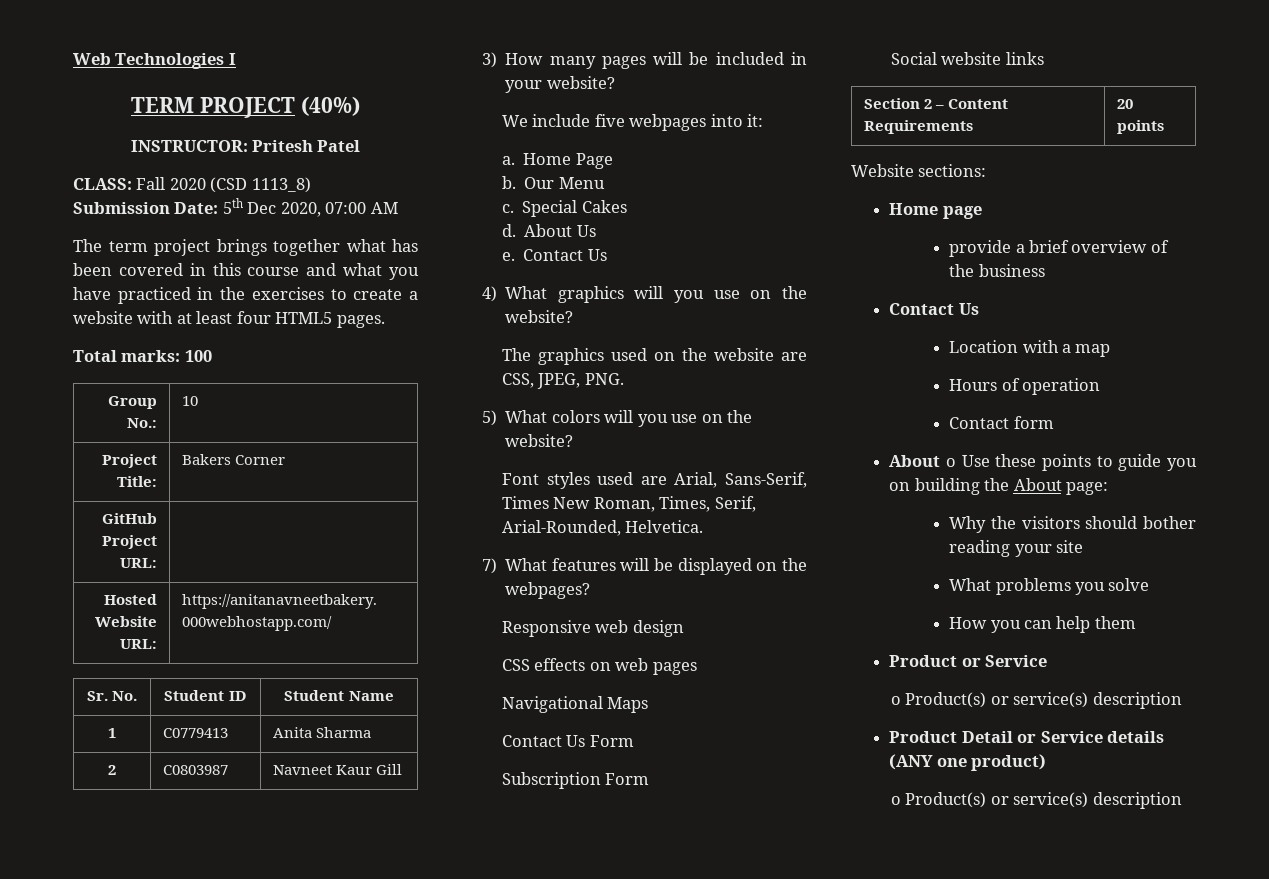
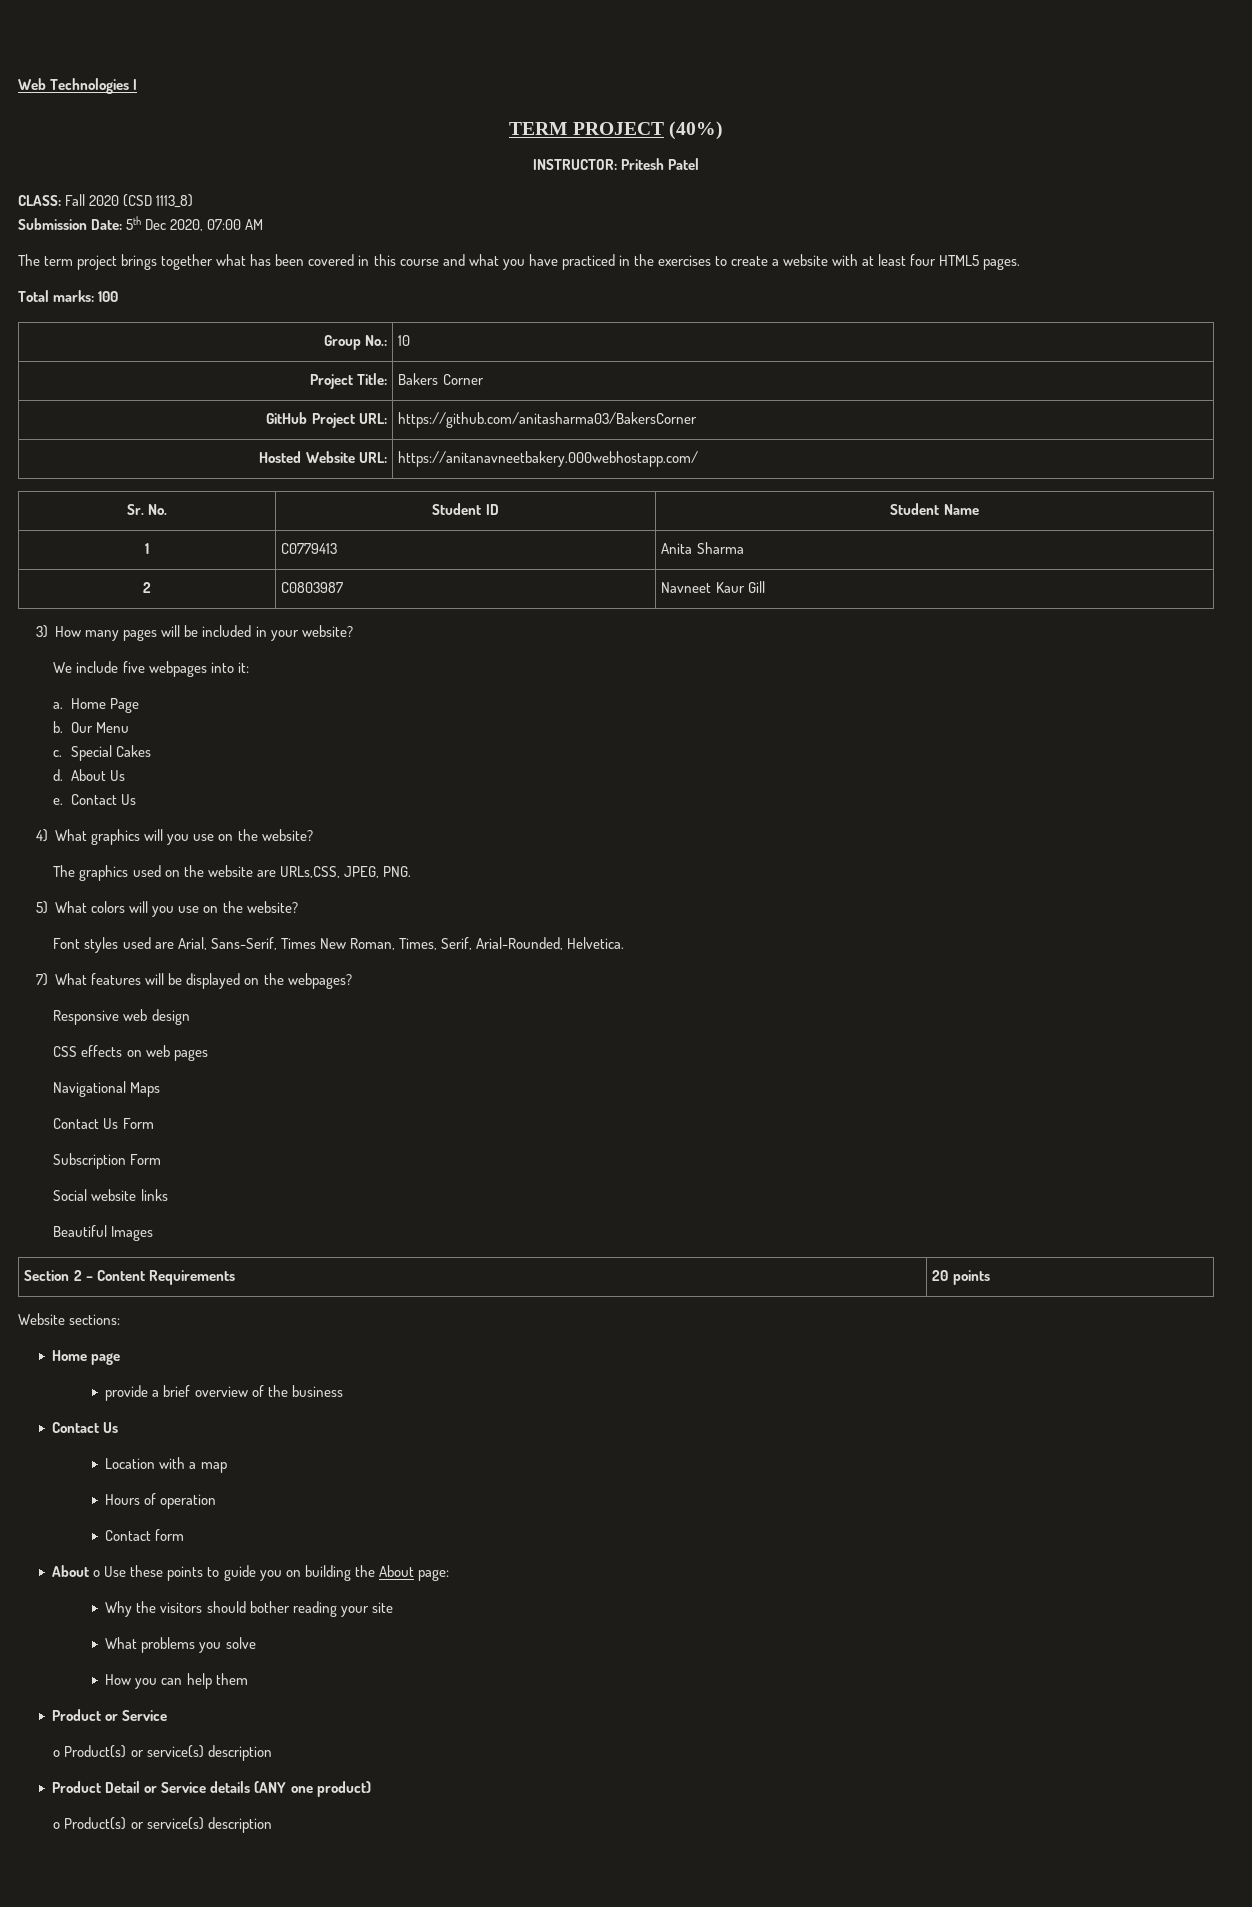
- GitHub Project URL: |
+ GitHub Project URL: | https://github.com/anitasharma03/BakersCorner
- The graphics used on the website are CSS, JPEG, PNG.
+ The graphics used on the website are URLs,CSS, JPEG, PNG.
+ Beautiful Images

